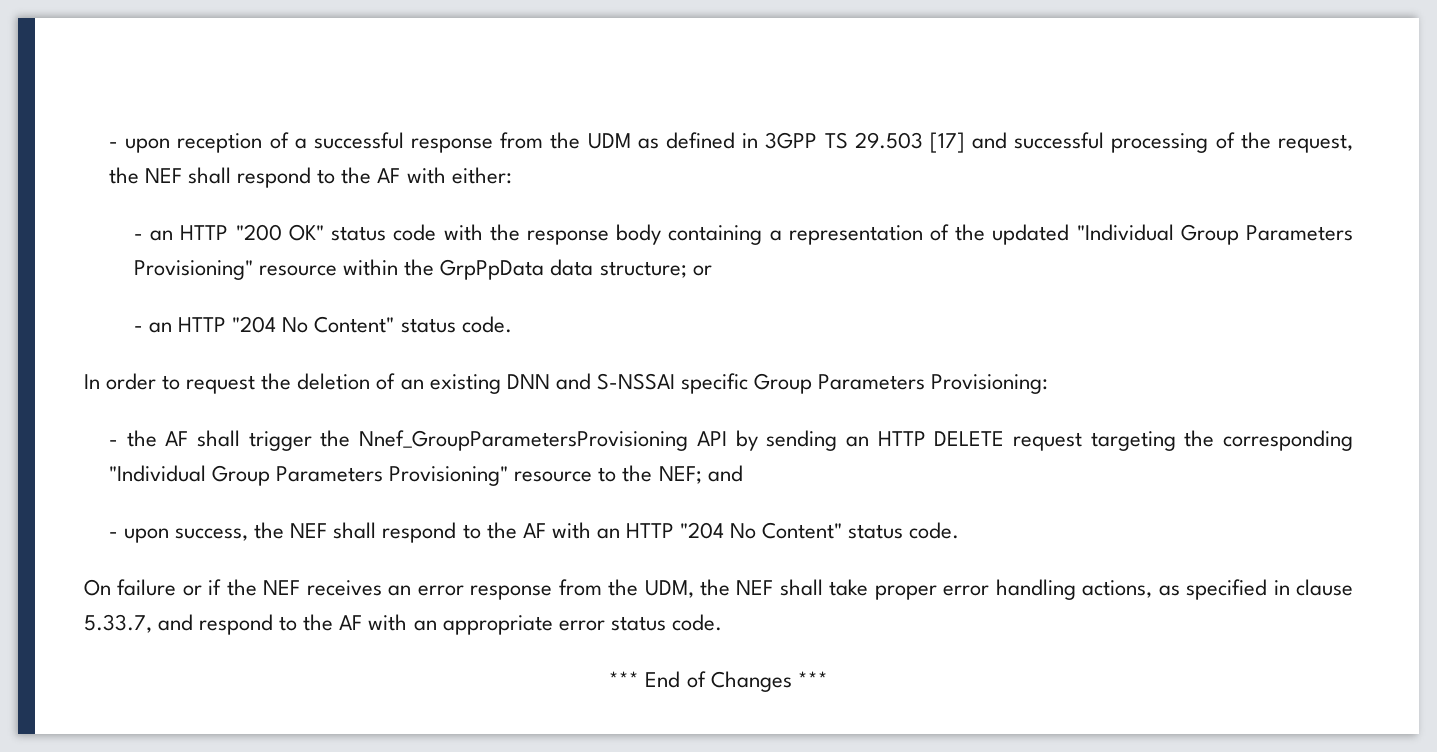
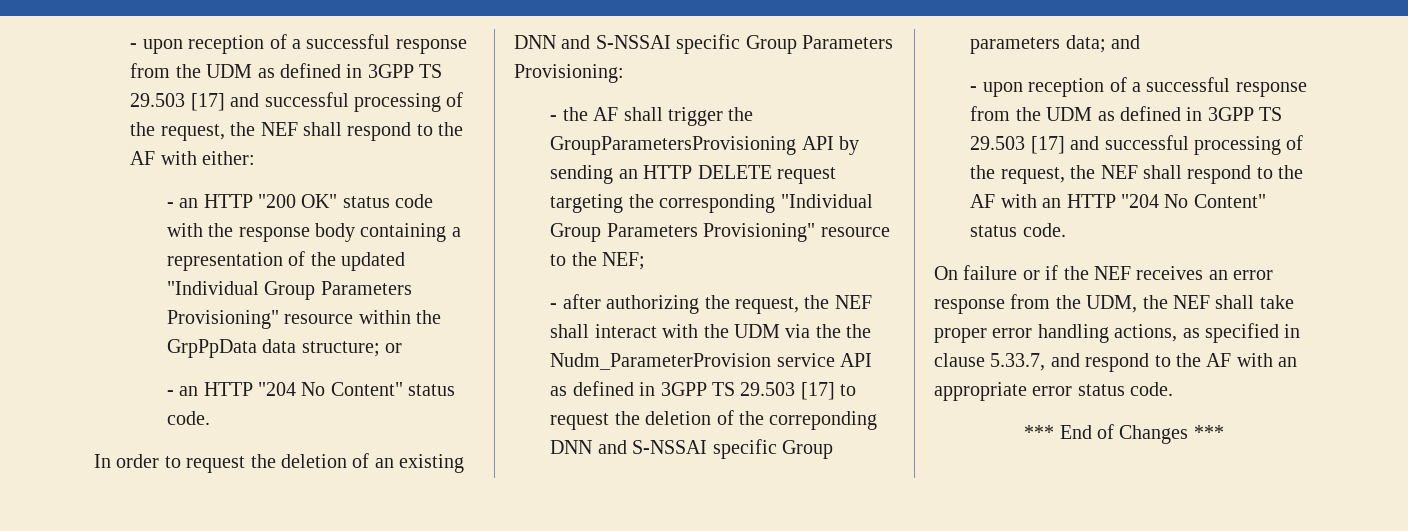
- - the AF shall trigger the Nnef_GroupParametersProvisioning API by sending an HTTP DELETE request targeting the corresponding "Individual Group Parameters Provisioning" resource to the NEF; and
- - upon success, the NEF shall respond to the AF with an HTTP "204 No Content" status code.
+ - the AF shall trigger the GroupParametersProvisioning API by sending an HTTP DELETE request targeting the corresponding "Individual Group Parameters Provisioning" resource to the NEF;
+ - after authorizing the request, the NEF shall interact with the UDM via the the Nudm_ParameterProvision service API as defined in 3GPP TS 29.503 [17] to request the deletion of the correponding DNN and S-NSSAI specific Group parameters data; and
+ - upon reception of a successful response from the UDM as defined in 3GPP TS 29.503 [17] and successful processing of the request, the NEF shall respond to the AF with an HTTP "204 No Content" status code.

